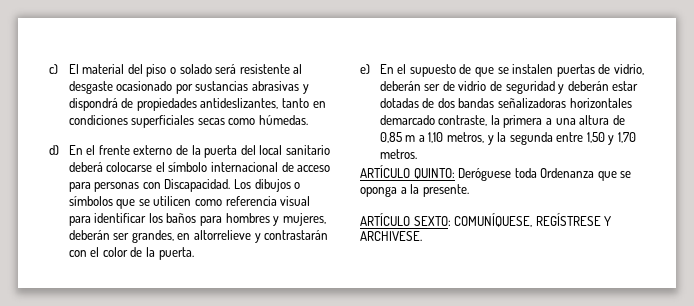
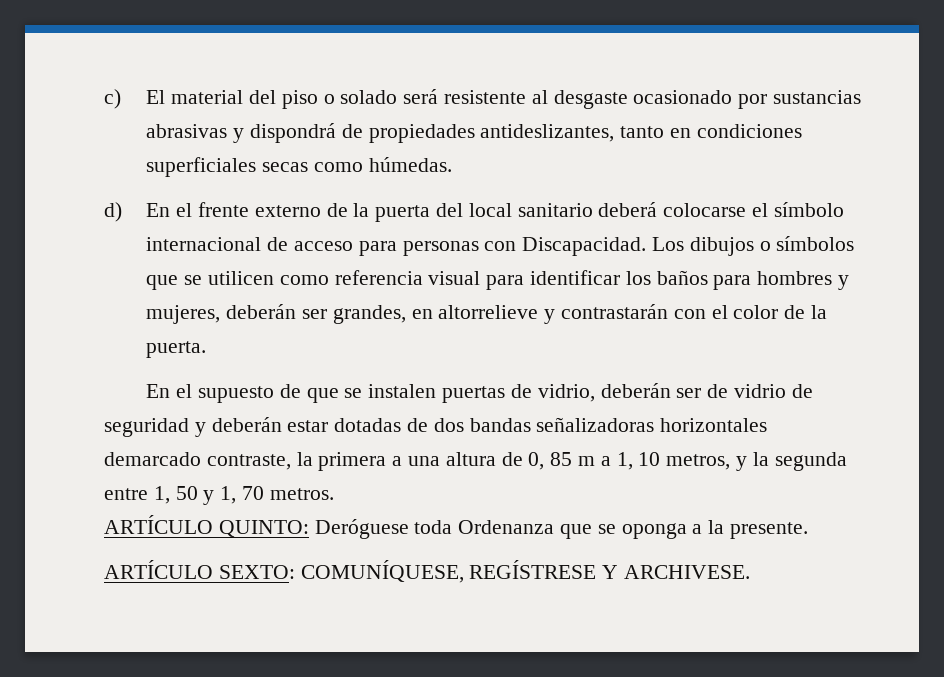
- e) En el supuesto de que se instalen puertas de vidrio, deberán ser de vidrio de seguridad y deberán estar dotadas de dos bandas señalizadoras horizontales demarcado contraste, la primera a una altura de 0,85 m a 1,10 metros, y la segunda entre 1,50 y 1,70 metros.
+ En el supuesto de que se instalen puertas de vidrio, deberán ser de vidrio de seguridad y deberán estar dotadas de dos bandas señalizadoras horizontales demarcado contraste, la primera a una altura de 0, 85 m a 1, 10 metros, y la segunda entre 1, 50 y 1, 70 metros.

